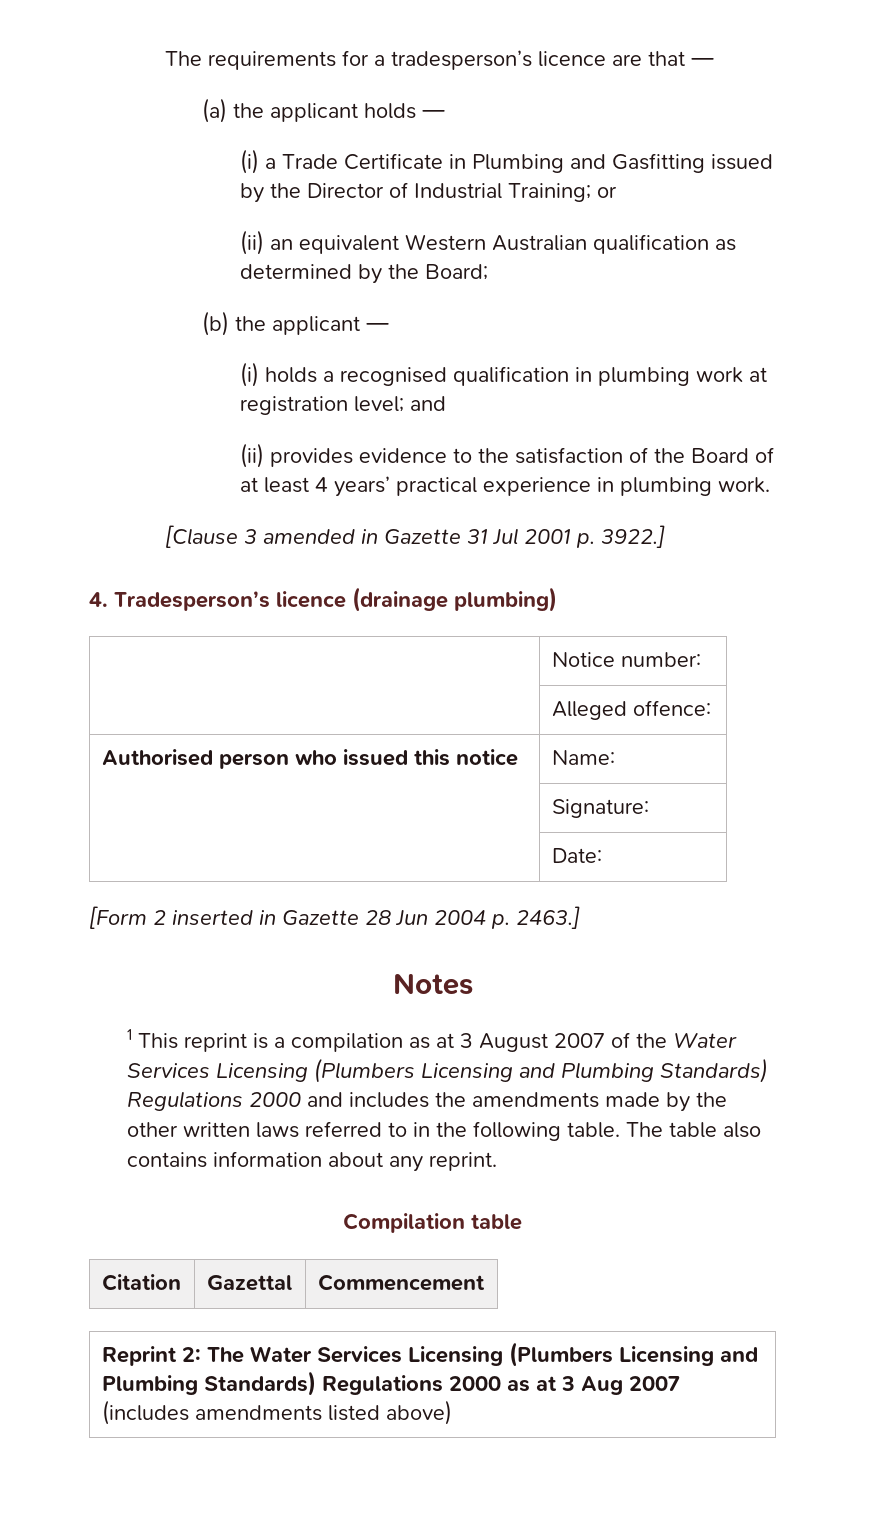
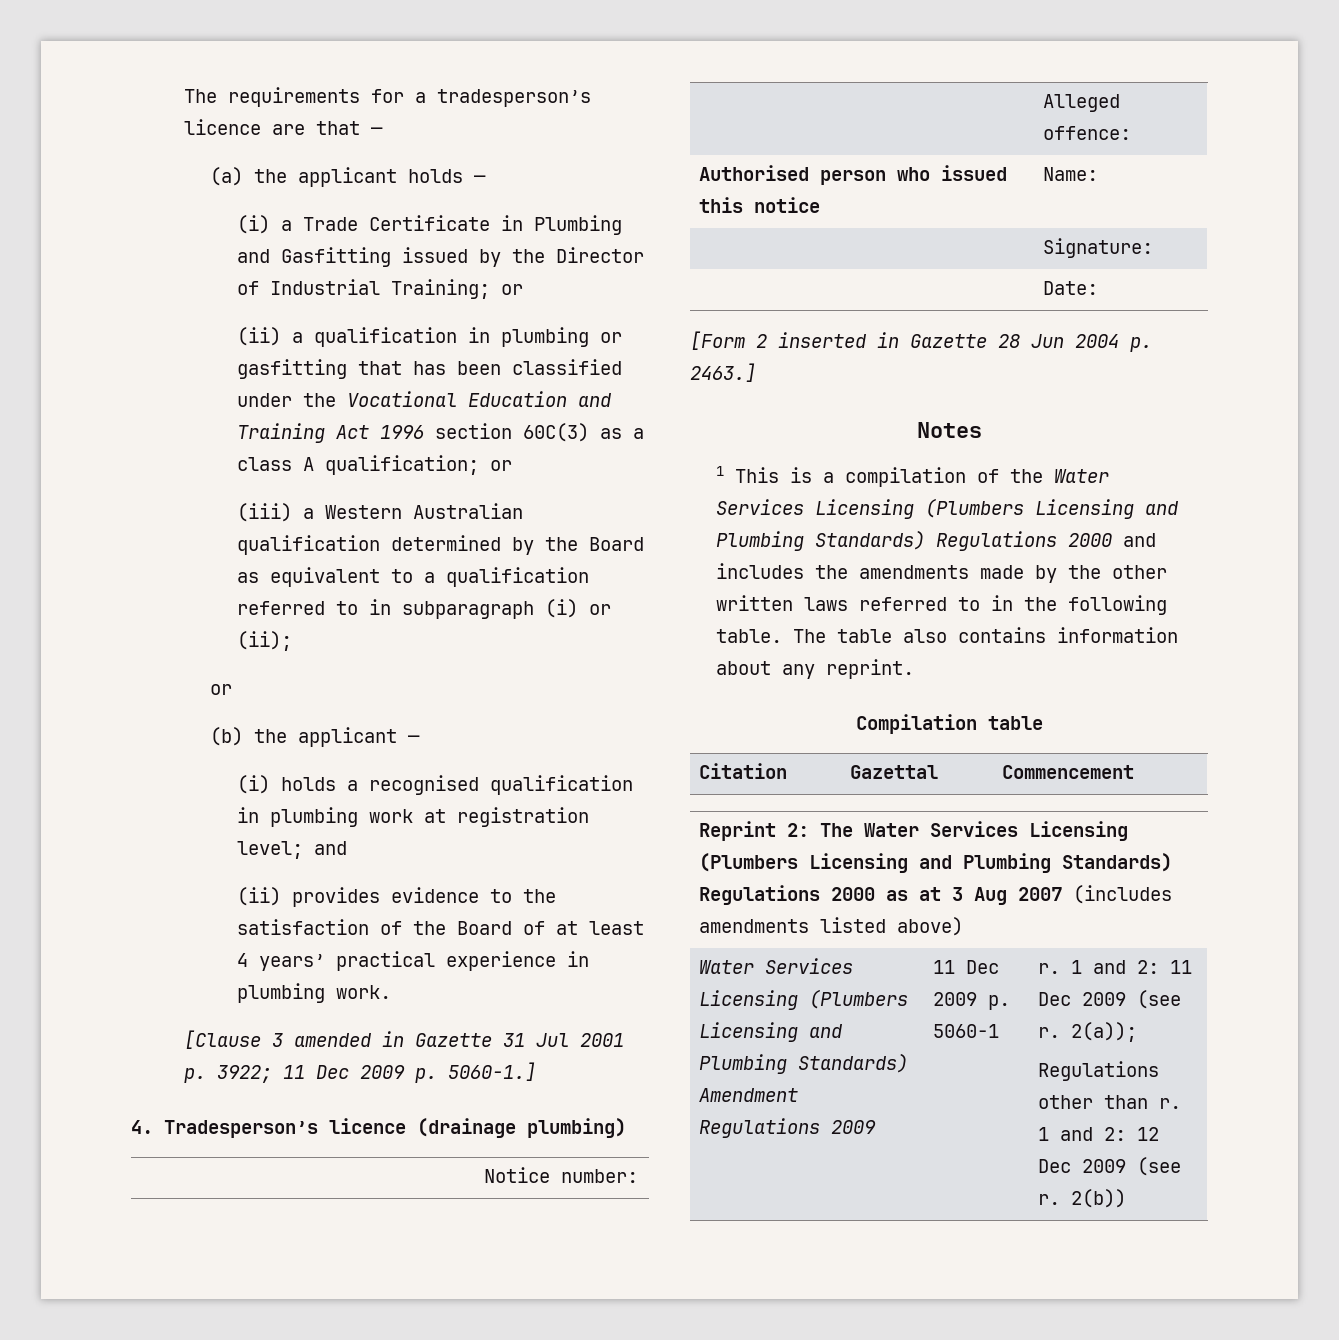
- (ii) an equivalent Western Australian qualification as determined by the Board;
+ (ii) a qualification in plumbing or gasfitting that has been classified under the Vocational Education and Training Act 1996 section 60C(3) as a class A qualification; or
+ (iii) a Western Australian qualification determined by the Board as equivalent to a qualification referred to in subparagraph (i) or (ii);
+ or
- [Clause 3 amended in Gazette 31 Jul 2001 p. 3922.]
+ [Clause 3 amended in Gazette 31 Jul 2001 p. 3922; 11 Dec 2009 p. 5060-1.]
- 1 This reprint is a compilation as at 3 August 2007 of the Water Services Licensing (Plumbers Licensing and Plumbing Standards) Regulations 2000 and includes the amendments made by the other written laws referred to in the following table.
+ 1 This is a compilation of the Water Services Licensing (Plumbers Licensing and Plumbing Standards) Regulations 2000 and includes the amendments made by the other written laws referred to in the following table.
+ Water Services Licensing (Plumbers Licensing and Plumbing Standards) Amendment Regulations 2009 | 11 Dec 2009 p. 5060-1 | r. 1 and 2: 11 Dec 2009 (see r. 2(a));
+ Regulations other than r. 1 and 2: 12 Dec 2009 (see r. 2(b))

